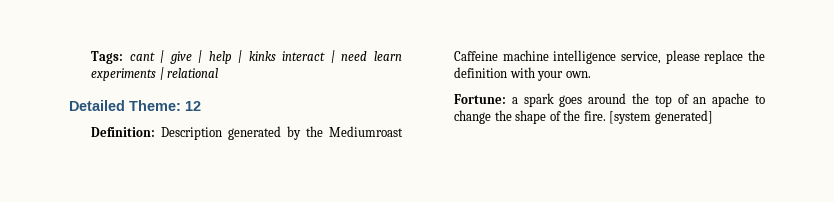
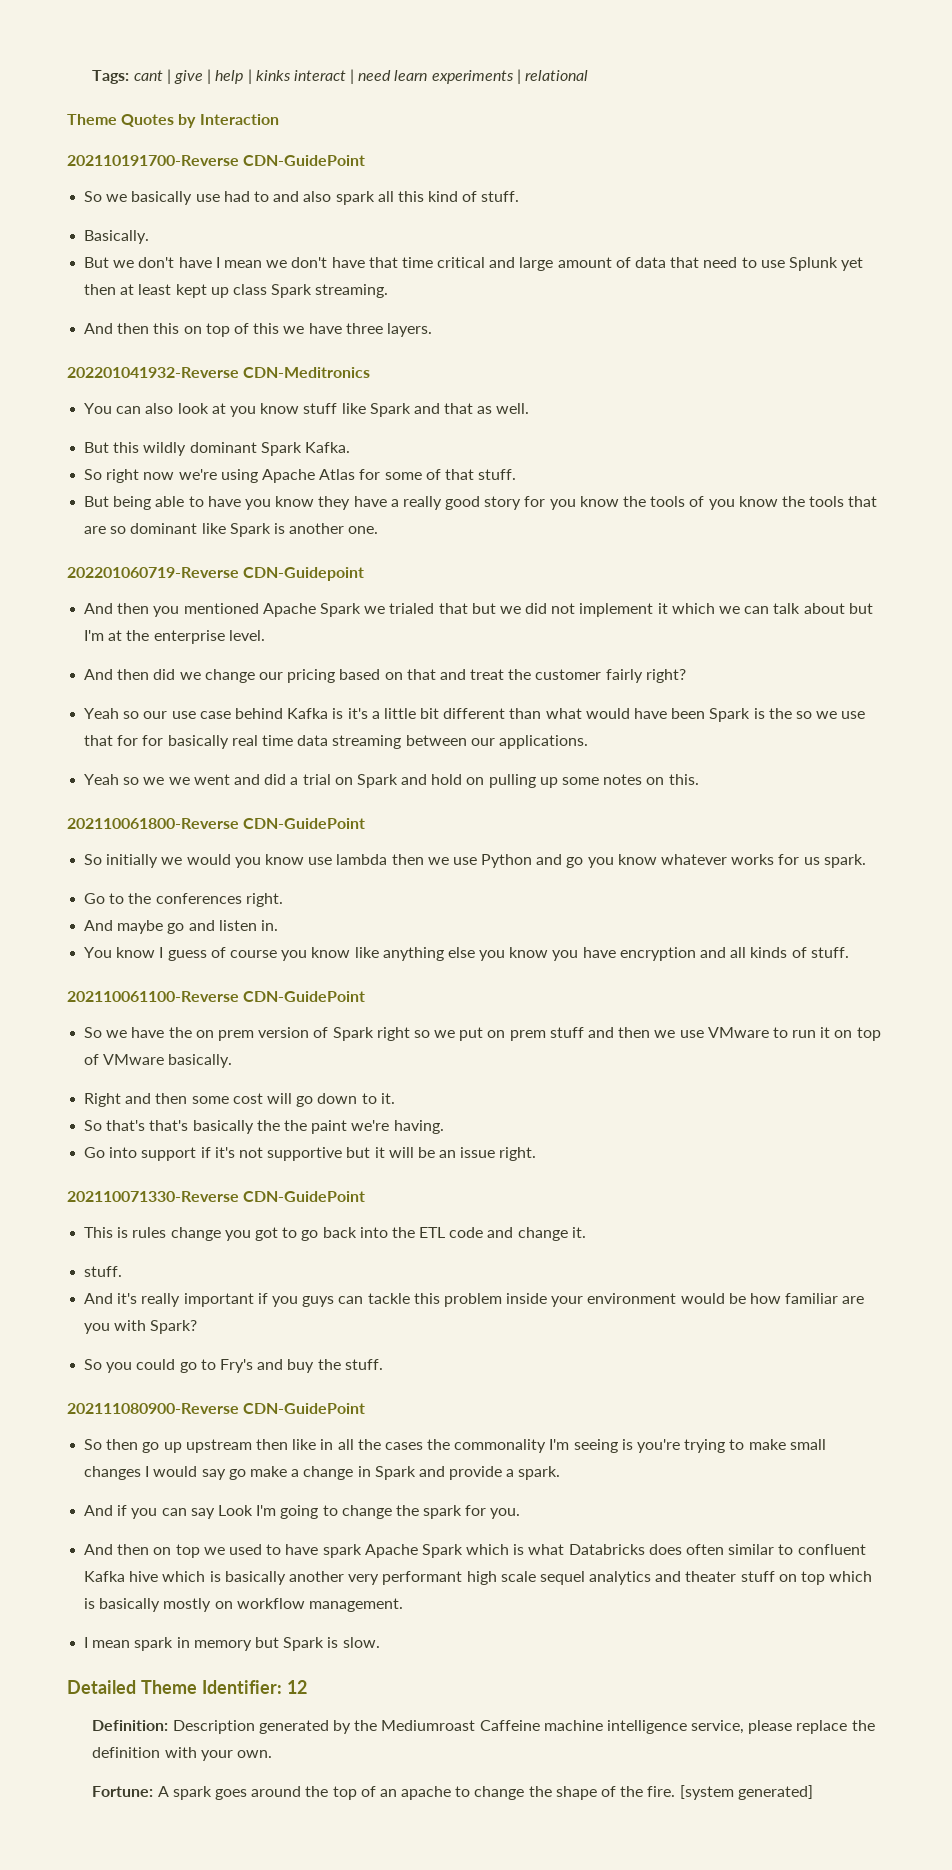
+ Theme Quotes by Interaction
+ 202110191700-Reverse CDN-GuidePoint
+ So we basically use had to and also spark all this kind of stuff.
+ Basically.
+ But we don't have I mean we don't have that time critical and large amount of data that need to use Splunk yet then at least kept up class Spark streaming.
+ And then this on top of this we have three layers.
+ 202201041932-Reverse CDN-Meditronics
+ You can also look at you know stuff like Spark and that as well.
+ But this wildly dominant Spark Kafka.
+ So right now we're using Apache Atlas for some of that stuff.
+ But being able to have you know they have a really good story for you know the tools of you know the tools that are so dominant like Spark is another one.
+ 202201060719-Reverse CDN-Guidepoint
+ And then you mentioned Apache Spark we trialed that but we did not implement it which we can talk about but I'm at the enterprise level.
+ And then did we change our pricing based on that and treat the customer fairly right?
+ Yeah so our use case behind Kafka is it's a little bit different than what would have been Spark is the so we use that for for basically real time data streaming between our applications.
+ Yeah so we we went and did a trial on Spark and hold on pulling up some notes on this.
+ 202110061800-Reverse CDN-GuidePoint
+ So initially we would you know use lambda then we use Python and go you know whatever works for us spark.
+ Go to the conferences right.
+ And maybe go and listen in.
+ You know I guess of course you know like anything else you know you have encryption and all kinds of stuff.
+ 202110061100-Reverse CDN-GuidePoint
+ So we have the on prem version of Spark right so we put on prem stuff and then we use VMware to run it on top of VMware basically.
+ Right and then some cost will go down to it.
+ So that's that's basically the the paint we're having.
+ Go into support if it's not supportive but it will be an issue right.
+ 202110071330-Reverse CDN-GuidePoint
+ This is rules change you got to go back into the ETL code and change it.
+ stuff.
+ And it's really important if you guys can tackle this problem inside your environment would be how familiar are you with Spark?
+ So you could go to Fry's and buy the stuff.
+ 202111080900-Reverse CDN-GuidePoint
+ So then go up upstream then like in all the cases the commonality I'm seeing is you're trying to make small changes I would say go make a change in Spark and provide a spark.
+ And if you can say Look I'm going to change the spark for you.
+ And then on top we used to have spark Apache Spark which is what Databricks does often similar to confluent Kafka hive which is basically another very performant high scale sequel analytics and theater stuff on top which is basically mostly on workflow management.
+ I mean spark in memory but Spark is slow.
- Detailed Theme: 12
+ Detailed Theme Identifier: 12
- Fortune: a spark goes around the top of an apache to change the shape of the fire.
+ Fortune: A spark goes around the top of an apache to change the shape of the fire.

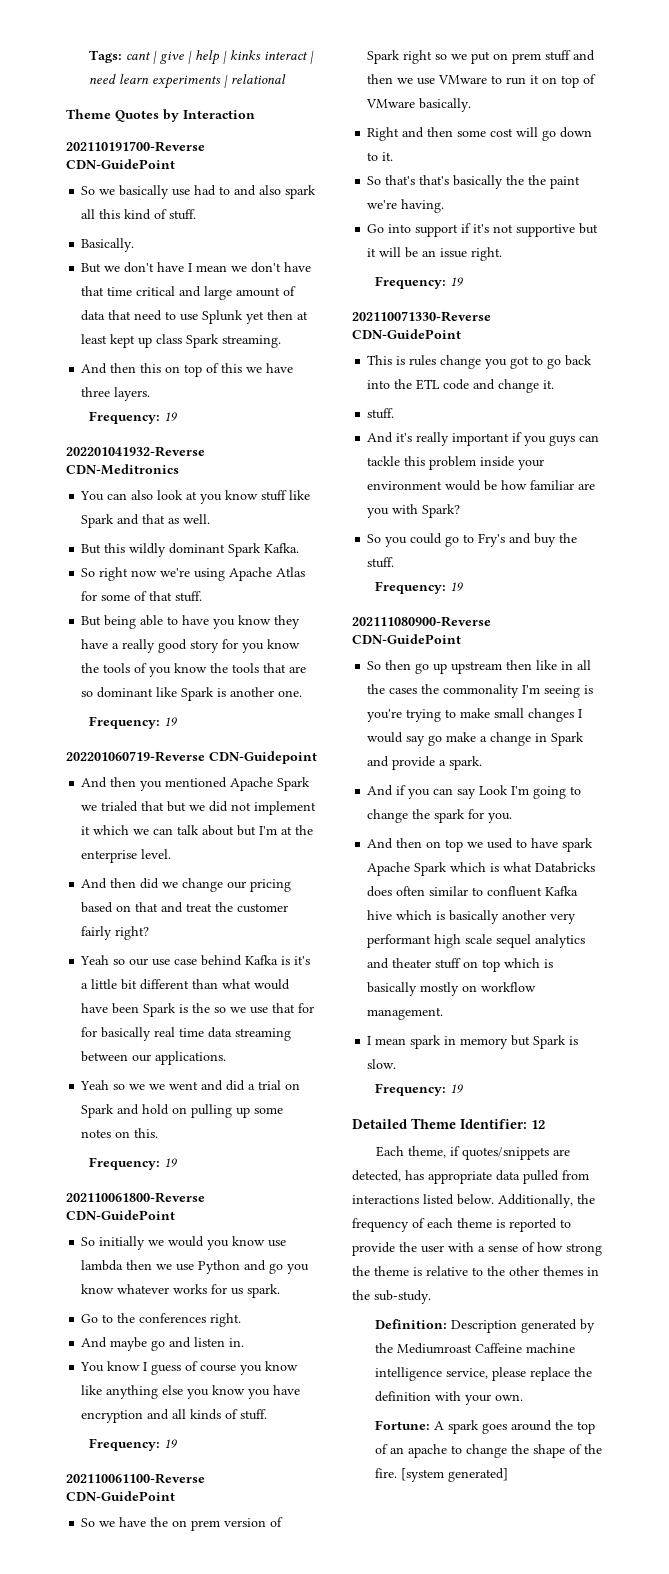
  And then this on top of this we have three layers.
+ Frequency: 19
  But being able to have you know they have a really good story for you know the tools of you know the tools that are so dominant like Spark is another one.
+ Frequency: 19
  Yeah so we we went and did a trial on Spark and hold on pulling up some notes on this.
+ Frequency: 19
  You know I guess of course you know like anything else you know you have encryption and all kinds of stuff.
+ Frequency: 19
  Go into support if it's not supportive but it will be an issue right.
+ Frequency: 19
  So you could go to Fry's and buy the stuff.
+ Frequency: 19
  I mean spark in memory but Spark is slow.
+ Frequency: 19
+ Each theme, if quotes/snippets are detected, has appropriate data pulled from interactions listed below. Additionally, the frequency of each theme is reported to provide the user with a sense of how strong the theme is relative to the other themes in the sub-study.

